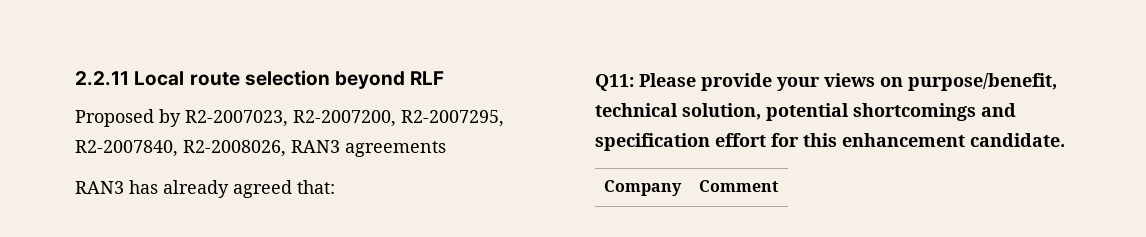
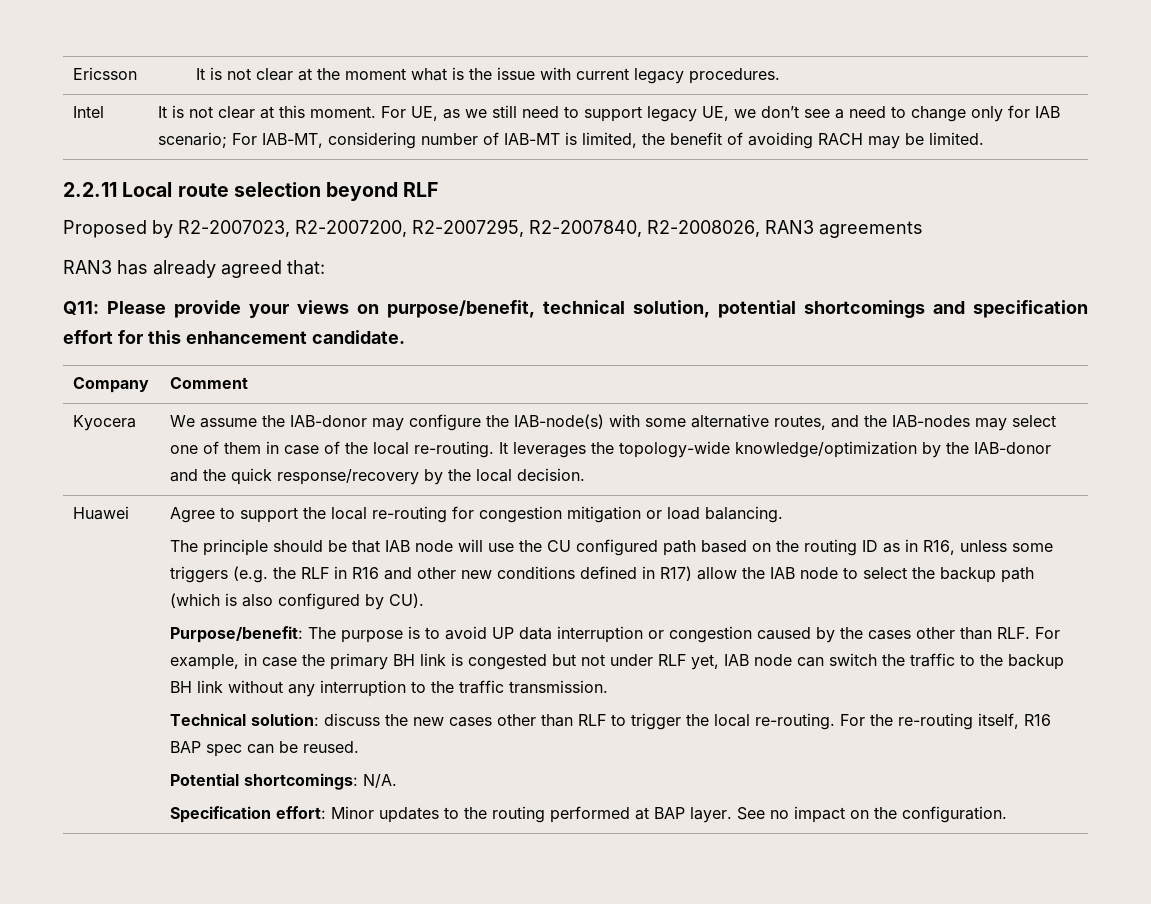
+ Ericsson | It is not clear at the moment what is the issue with current legacy procedures.
+ Intel | It is not clear at this moment. For UE, as we still need to support legacy UE, we don’t see a need to change only for IAB scenario; For IAB-MT, considering number of IAB-MT is limited, the benefit of avoiding RACH may be limited.
+ Kyocera | We assume the IAB-donor may configure the IAB-node(s) with some alternative routes, and the IAB-nodes may select one of them in case of the local re-routing. It leverages the topology-wide knowledge/optimization by the IAB-donor and the quick response/recovery by the local decision.
+ Huawei | Agree to support the local re-routing for congestion mitigation or load balancing.
+ The principle should be that IAB node will use the CU configured path based on the routing ID as in R16, unless some triggers (e.g. the RLF in R16 and other new conditions defined in R17) allow the IAB node to select the backup path (which is also configured by CU).
+ Purpose/benefit: The purpose is to avoid UP data interruption or congestion caused by the cases other than RLF. For example, in case the primary BH link is congested but not under RLF yet, IAB node can switch the traffic to the backup BH link without any interruption to the traffic transmission.
+ Technical solution: discuss the new cases other than RLF to trigger the local re-routing. For the re-routing itself, R16 BAP spec can be reused.
+ Potential shortcomings: N/A.
+ Specification effort: Minor updates to the routing performed at BAP layer. See no impact on the configuration.

